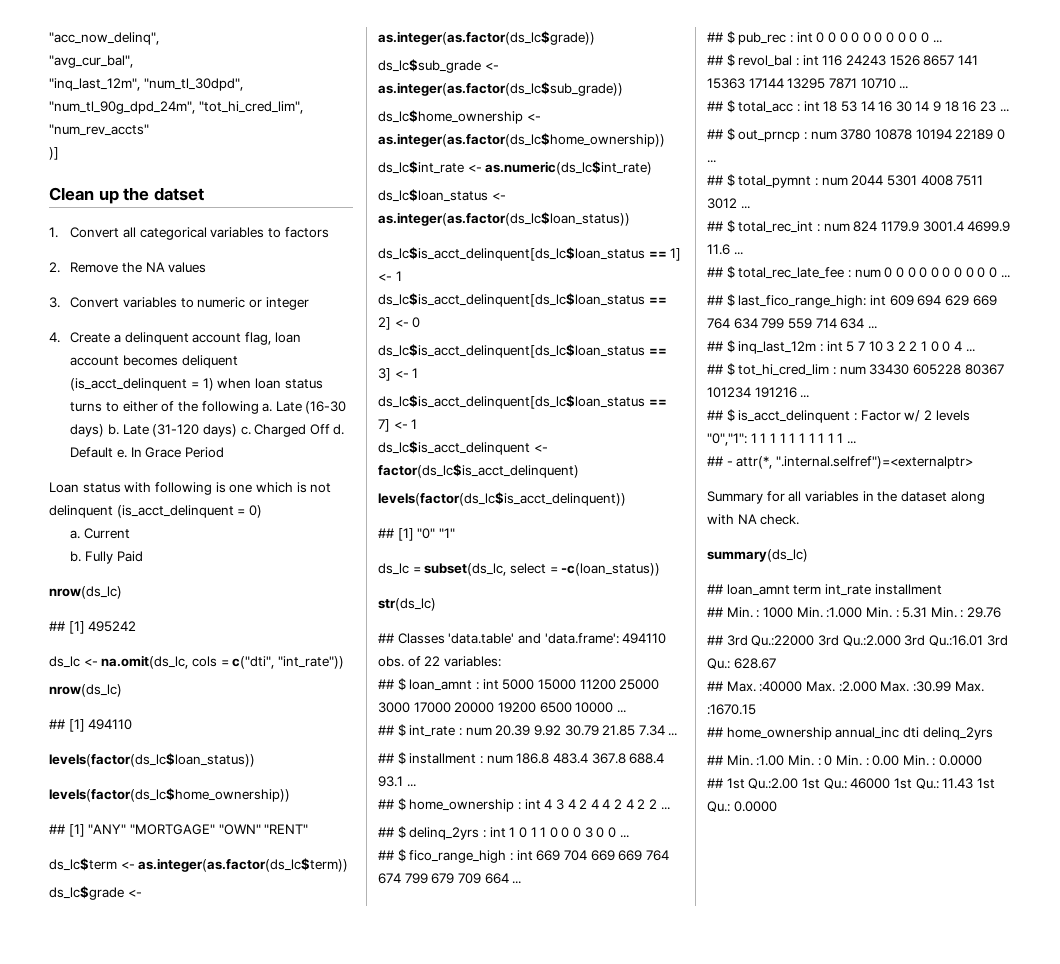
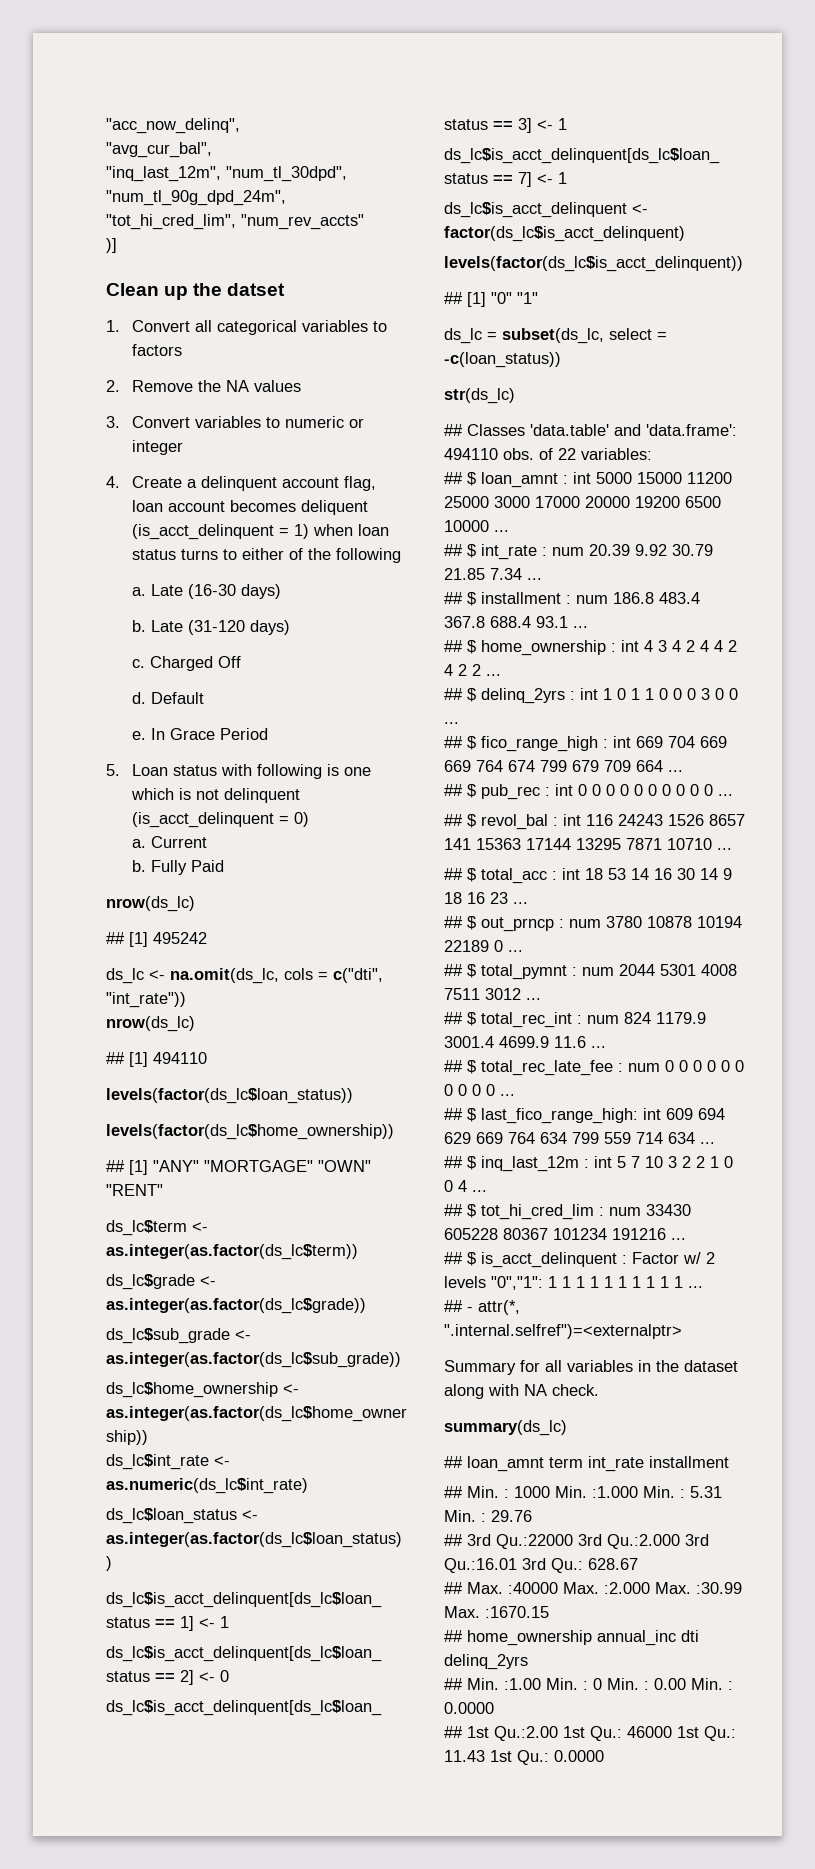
- 4. Create a delinquent account flag, loan account becomes deliquent (is_acct_delinquent = 1) when loan status turns to either of the following a.
+ 4. Create a delinquent account flag, loan account becomes deliquent (is_acct_delinquent = 1) when loan status turns to either of the following
+ a.
- Late (16-30 days) b.
+ Late (16-30 days)
+ b.
- Late (31-120 days) c.
+ Late (31-120 days)
+ c.
- Charged Off d.
+ Charged Off
+ d.
- Default e.
+ Default
+ e.
- Loan status with following is one which is not delinquent (is_acct_delinquent = 0)
+ 5. Loan status with following is one which is not delinquent (is_acct_delinquent = 0)

